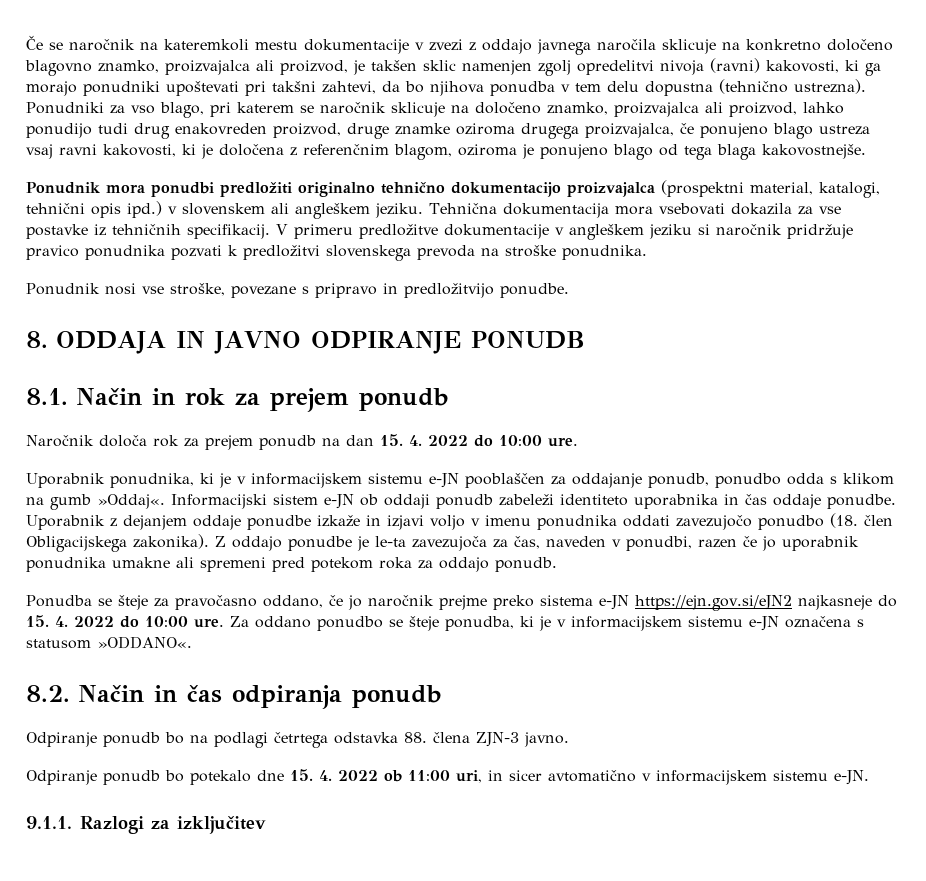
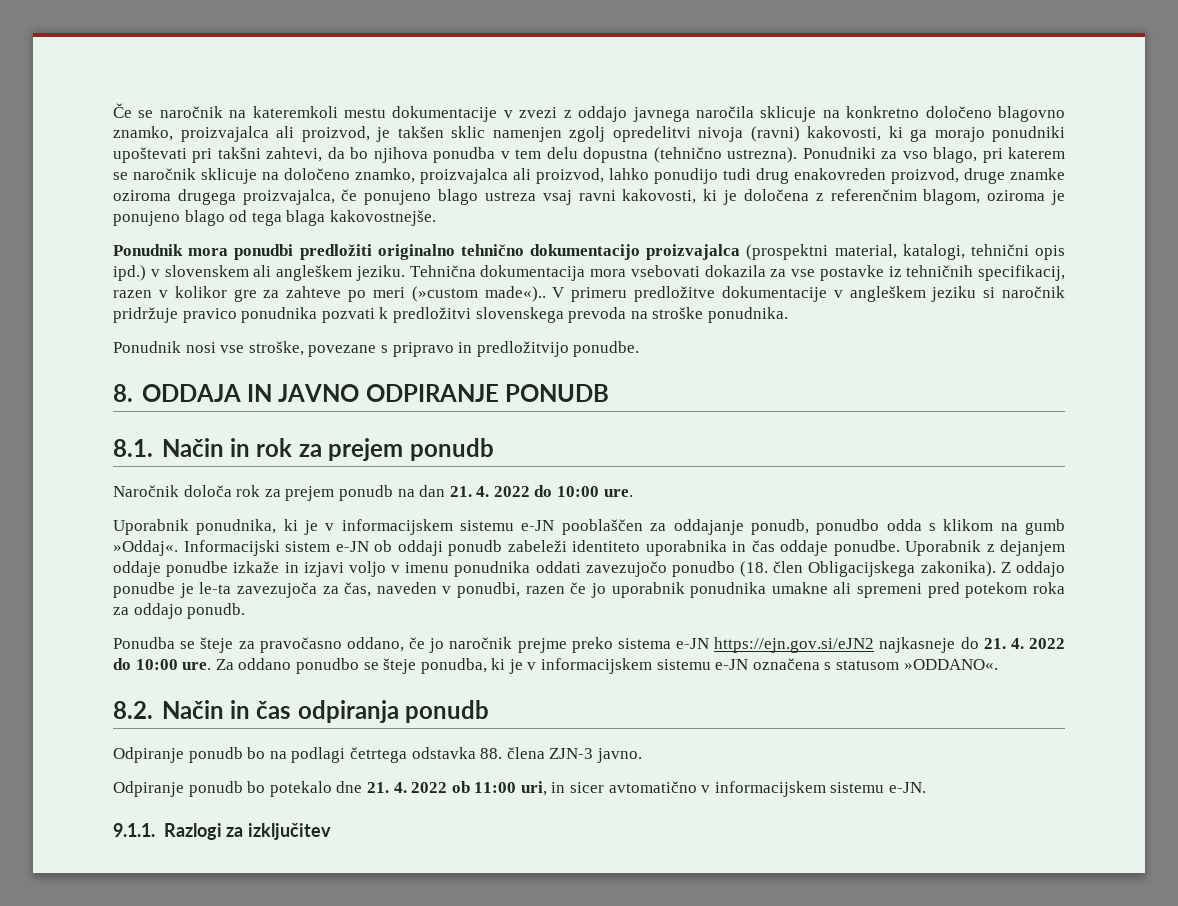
- Tehnična dokumentacija mora vsebovati dokazila za vse postavke iz tehničnih specifikacij.
+ Tehnična dokumentacija mora vsebovati dokazila za vse postavke iz tehničnih specifikacij, razen v kolikor gre za zahteve po meri (»custom made«)..
- Naročnik določa rok za prejem ponudb na dan 15. 4. 2022 do 10:00 ure.
+ Naročnik določa rok za prejem ponudb na dan 21. 4. 2022 do 10:00 ure.
- Ponudba se šteje za pravočasno oddano, če jo naročnik prejme preko sistema e-JN https://ejn.gov.si/eJN2 najkasneje do 15. 4. 2022 do 10:00 ure.
+ Ponudba se šteje za pravočasno oddano, če jo naročnik prejme preko sistema e-JN https://ejn.gov.si/eJN2 najkasneje do 21. 4. 2022 do 10:00 ure.
- Odpiranje ponudb bo potekalo dne 15. 4. 2022 ob 11:00 uri, in sicer avtomatično v informacijskem sistemu e-JN.
+ Odpiranje ponudb bo potekalo dne 21. 4. 2022 ob 11:00 uri, in sicer avtomatično v informacijskem sistemu e-JN.

